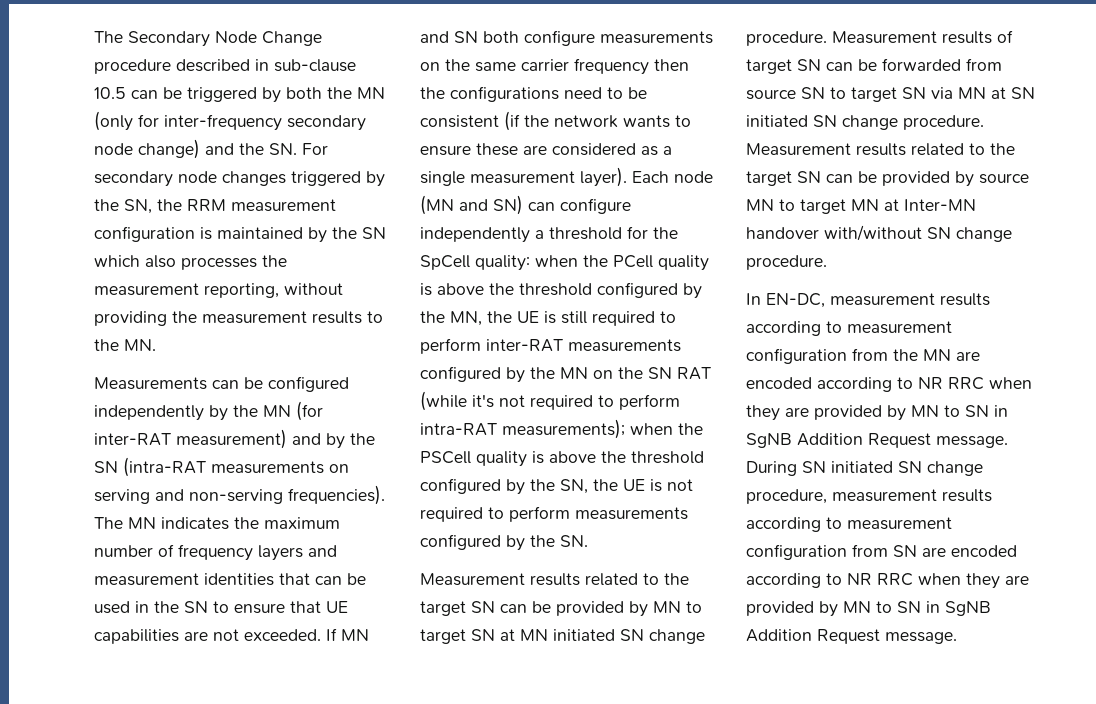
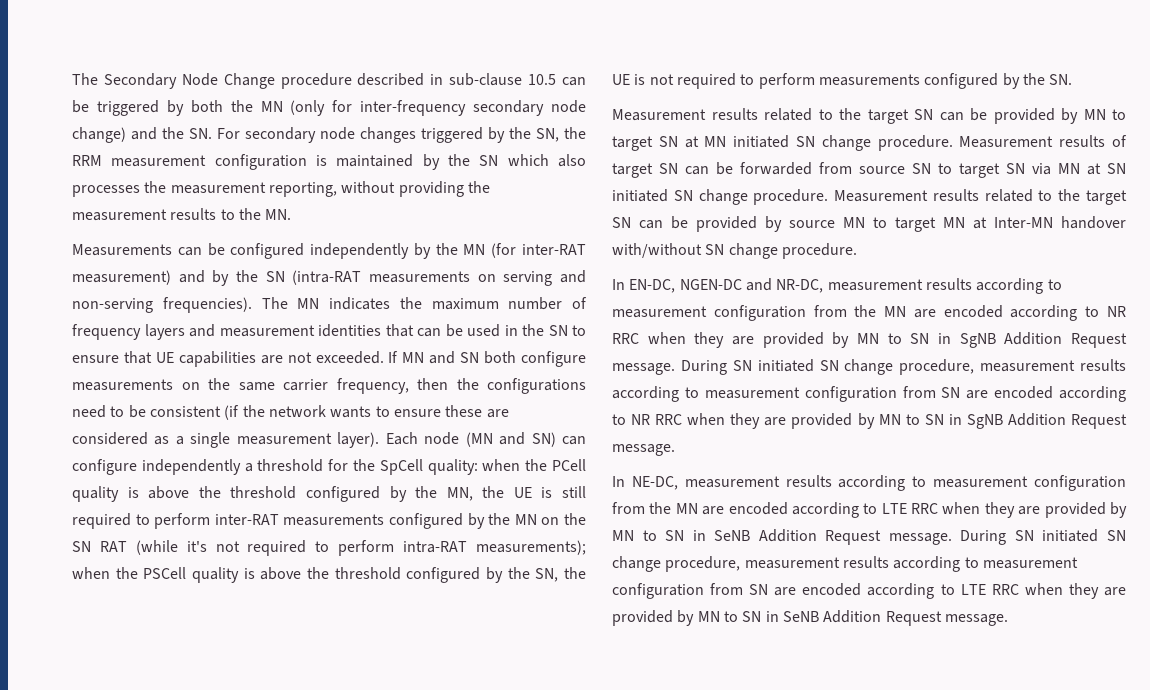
- If MN and SN both configure measurements on the same carrier frequency then the configurations need to be consistent (if the network wants to ensure these are considered as a single measurement layer).
+ If MN and SN both configure measurements on the same carrier frequency, then the configurations need to be consistent (if the network wants to ensure these are considered as a single measurement layer).
- In EN-DC, measurement results according to measurement configuration from the MN are encoded according to NR RRC when they are provided by MN to SN in SgNB Addition Request message.
+ In EN-DC, NGEN-DC and NR-DC, measurement results according to measurement configuration from the MN are encoded according to NR RRC when they are provided by MN to SN in SgNB Addition Request message.
+ In NE-DC, measurement results according to measurement configuration from the MN are encoded according to LTE RRC when they are provided by MN to SN in SeNB Addition Request message. During SN initiated SN change procedure, measurement results according to measurement configuration from SN are encoded according to LTE RRC when they are provided by MN to SN in SeNB Addition Request message.

